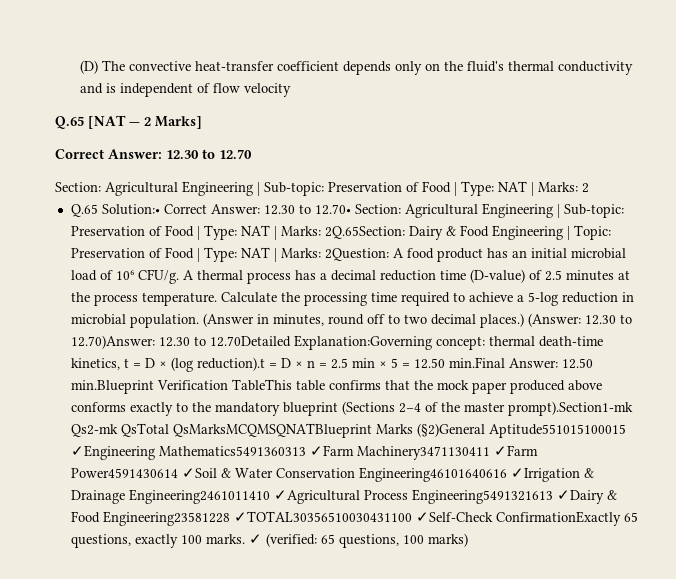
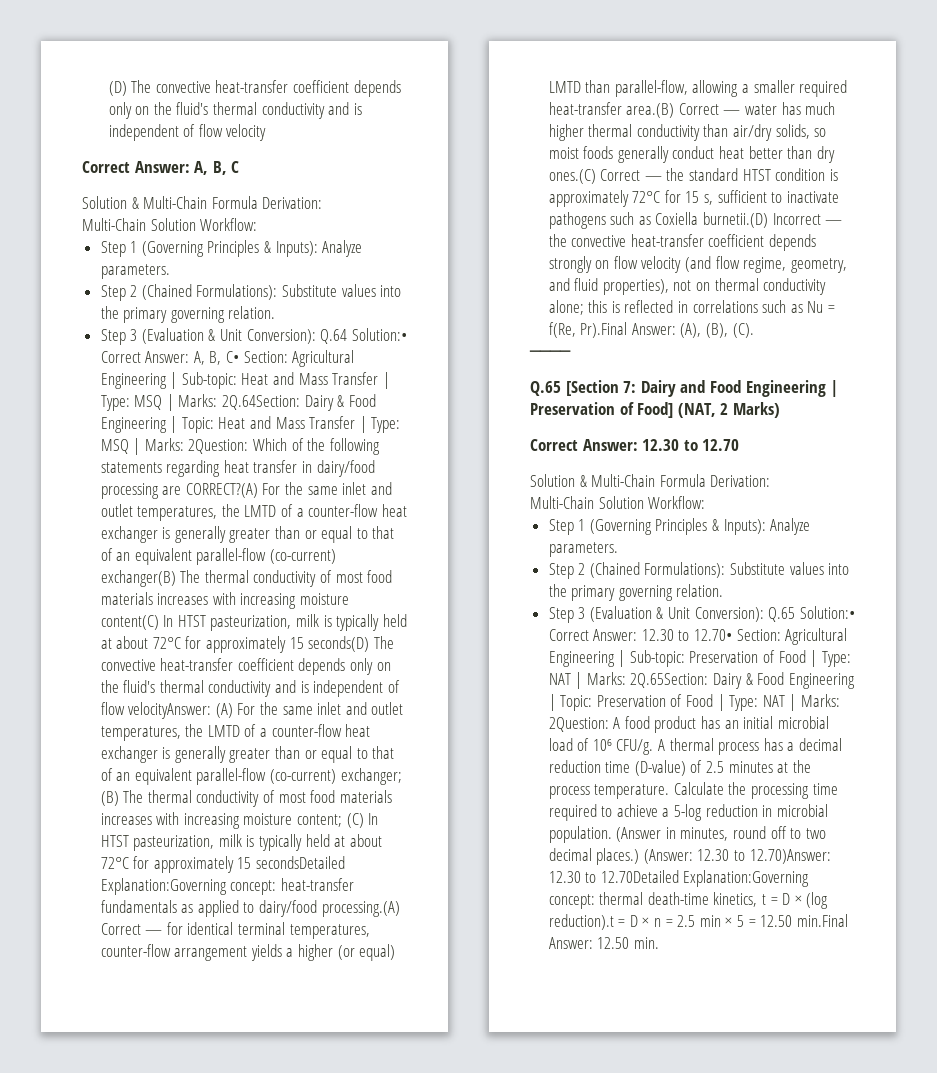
- Q.65 [NAT — 2 Marks]
+ Correct Answer: A, B, C
+ Solution & Multi-Chain Formula Derivation:
+ Multi-Chain Solution Workflow:
+ Step 1 (Governing Principles & Inputs): Analyze parameters.
+ Step 2 (Chained Formulations): Substitute values into the primary governing relation.
+ Step 3 (Evaluation & Unit Conversion): Q.64 Solution:• Correct Answer: A, B, C• Section: Agricultural Engineering | Sub-topic: Heat and Mass Transfer | Type: MSQ | Marks: 2Q.64Section: Dairy & Food Engineering | Topic: Heat and Mass Transfer | Type: MSQ | Marks: 2Question: Which of the following statements regarding heat transfer in dairy/food processing are CORRECT?(A) For the same inlet and outlet temperatures, the LMTD of a counter-flow heat exchanger is generally greater than or equal to that of an equivalent parallel-flow (co-current) exchanger(B) The thermal conductivity of most food materials increases with increasing moisture content(C) In HTST pasteurization, milk is typically held at about 72°C for approximately 15 seconds(D) The convective heat-transfer coefficient depends only on the fluid's thermal conductivity and is independent of flow velocityAnswer: (A) For the same inlet and outlet temperatures, the LMTD of a counter-flow heat exchanger is generally greater than or equal to that of an equivalent parallel-flow (co-current) exchanger; (B) The thermal conductivity of most food materials increases with increasing moisture content; (C) In HTST pasteurization, milk is typically held at about 72°C for approximately 15 secondsDetailed Explanation:Governing concept: heat-transfer fundamentals as applied to dairy/food processing.(A) Correct — for identical terminal temperatures, counter-flow arrangement yields a higher (or equal) LMTD than parallel-flow, allowing a smaller required heat-transfer area.(B) Correct — water has much higher thermal conductivity than air/dry solids, so moist foods generally conduct heat better than dry ones.(C) Correct — the standard HTST condition is approximately 72°C for 15 s, sufficient to inactivate pathogens such as Coxiella burnetii.(D) Incorrect — the convective heat-transfer coefficient depends strongly on flow velocity (and flow regime, geometry, and fluid properties), not on thermal conductivity alone; this is reflected in correlations such as Nu = f(Re, Pr).Final Answer: (A), (B), (C).
+ ────
+ Q.65 [Section 7: Dairy and Food Engineering | Preservation of Food] (NAT, 2 Marks)
  Correct Answer: 12.30 to 12.70
- Section: Agricultural Engineering | Sub-topic: Preservation of Food | Type: NAT | Marks: 2
- Q.65 Solution:• Correct Answer: 12.30 to 12.70• Section: Agricultural Engineering | Sub-topic: Preservation of Food | Type: NAT | Marks: 2Q.65Section: Dairy & Food Engineering | Topic: Preservation of Food | Type: NAT | Marks: 2Question: A food product has an initial microbial load of 10⁶ CFU/g.
+ Solution & Multi-Chain Formula Derivation:
+ Multi-Chain Solution Workflow:
+ Step 1 (Governing Principles & Inputs): Analyze parameters.
+ Step 2 (Chained Formulations): Substitute values into the primary governing relation.
+ Step 3 (Evaluation & Unit Conversion): Q.65 Solution:• Correct Answer: 12.30 to 12.70• Section: Agricultural Engineering | Sub-topic: Preservation of Food | Type: NAT | Marks: 2Q.65Section: Dairy & Food Engineering | Topic: Preservation of Food | Type: NAT | Marks: 2Question: A food product has an initial microbial load of 10⁶ CFU/g.
- (Answer: 12.30 to 12.70)Answer: 12.30 to 12.70Detailed Explanation:Governing concept: thermal death-time kinetics, t = D × (log reduction).t = D × n = 2.5 min × 5 = 12.50 min.Final Answer: 12.50 min.Blueprint Verification TableThis table confirms that the mock paper produced above conforms exactly to the mandatory blueprint (Sections 2–4 of the master prompt).Section1-mk Qs2-mk QsTotal QsMarksMCQMSQNATBlueprint Marks (§2)General Aptitude551015100015 ✓Engineering Mathematics5491360313 ✓Farm Machinery3471130411 ✓Farm Power4591430614 ✓Soil & Water Conservation Engineering46101640616 ✓Irrigation & Drainage Engineering2461011410 ✓Agricultural Process Engineering5491321613 ✓Dairy & Food Engineering23581228 ✓TOTAL30356510030431100 ✓Self-Check ConfirmationExactly 65 questions, exactly 100 marks. ✓ (verified: 65 questions, 100 marks)
+ (Answer: 12.30 to 12.70)Answer: 12.30 to 12.70Detailed Explanation:Governing concept: thermal death-time kinetics, t = D × (log reduction).t = D × n = 2.5 min × 5 = 12.50 min.Final Answer: 12.50 min.

